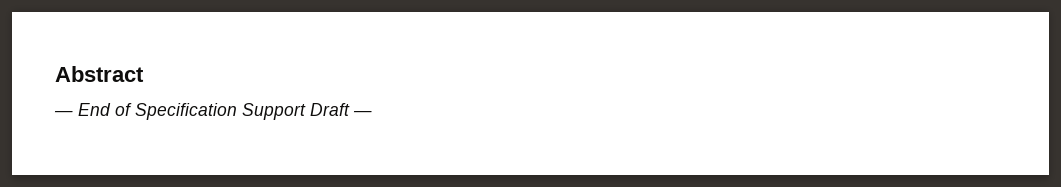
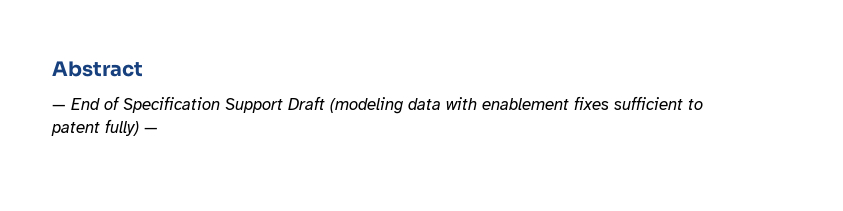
- — End of Specification Support Draft —
+ — End of Specification Support Draft (modeling data with enablement fixes sufficient to patent fully) —

